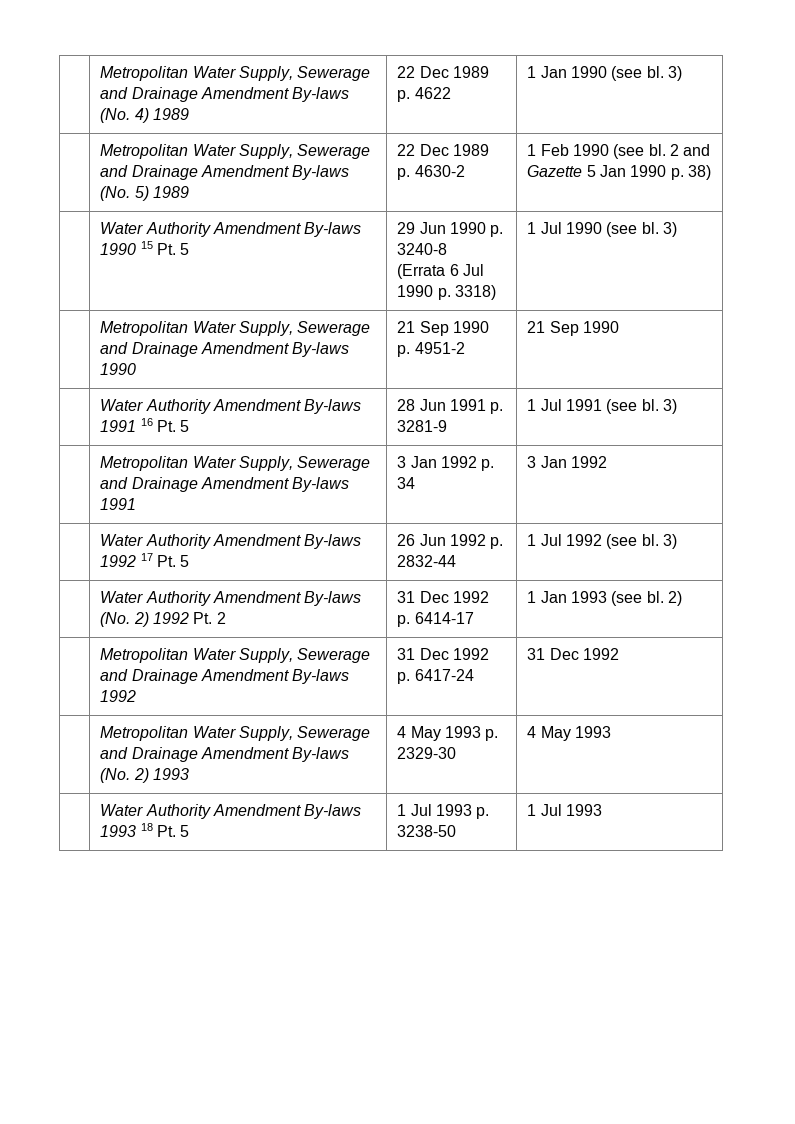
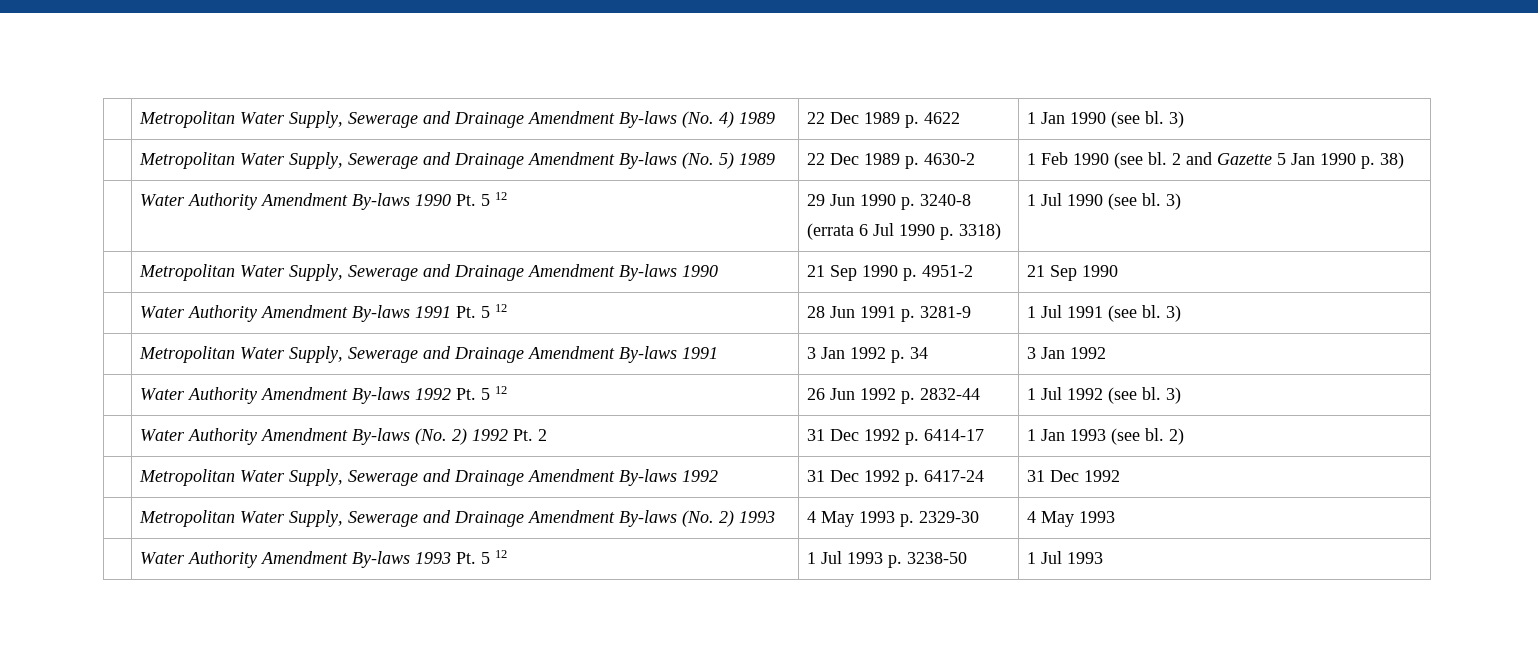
- | Water Authority Amendment By-laws 1990 15 Pt. 5 | 29 Jun 1990 p. 3240-8
- (Errata 6 Jul 1990 p. 3318) | 1 Jul 1990 (see bl. 3)
+ | Water Authority Amendment By-laws 1990 Pt. 5 12 | 29 Jun 1990 p. 3240-8
+ (errata 6 Jul 1990 p. 3318) | 1 Jul 1990 (see bl. 3)
- | Water Authority Amendment By-laws 1991 16 Pt. 5 | 28 Jun 1991 p. 3281-9 | 1 Jul 1991 (see bl. 3)
+ | Water Authority Amendment By-laws 1991 Pt. 5 12 | 28 Jun 1991 p. 3281-9 | 1 Jul 1991 (see bl. 3)
- | Water Authority Amendment By-laws 1992 17 Pt. 5 | 26 Jun 1992 p. 2832-44 | 1 Jul 1992 (see bl. 3)
+ | Water Authority Amendment By-laws 1992 Pt. 5 12 | 26 Jun 1992 p. 2832-44 | 1 Jul 1992 (see bl. 3)
- | Water Authority Amendment By-laws 1993 18 Pt. 5 | 1 Jul 1993 p. 3238-50 | 1 Jul 1993
+ | Water Authority Amendment By-laws 1993 Pt. 5 12 | 1 Jul 1993 p. 3238-50 | 1 Jul 1993

